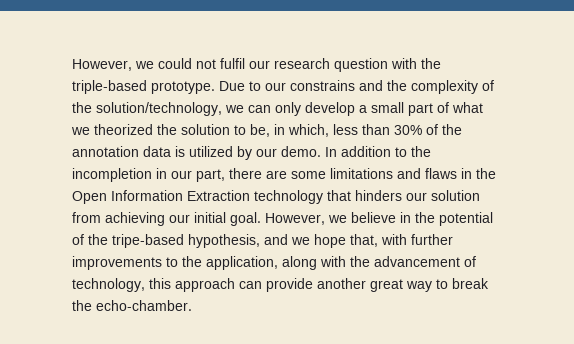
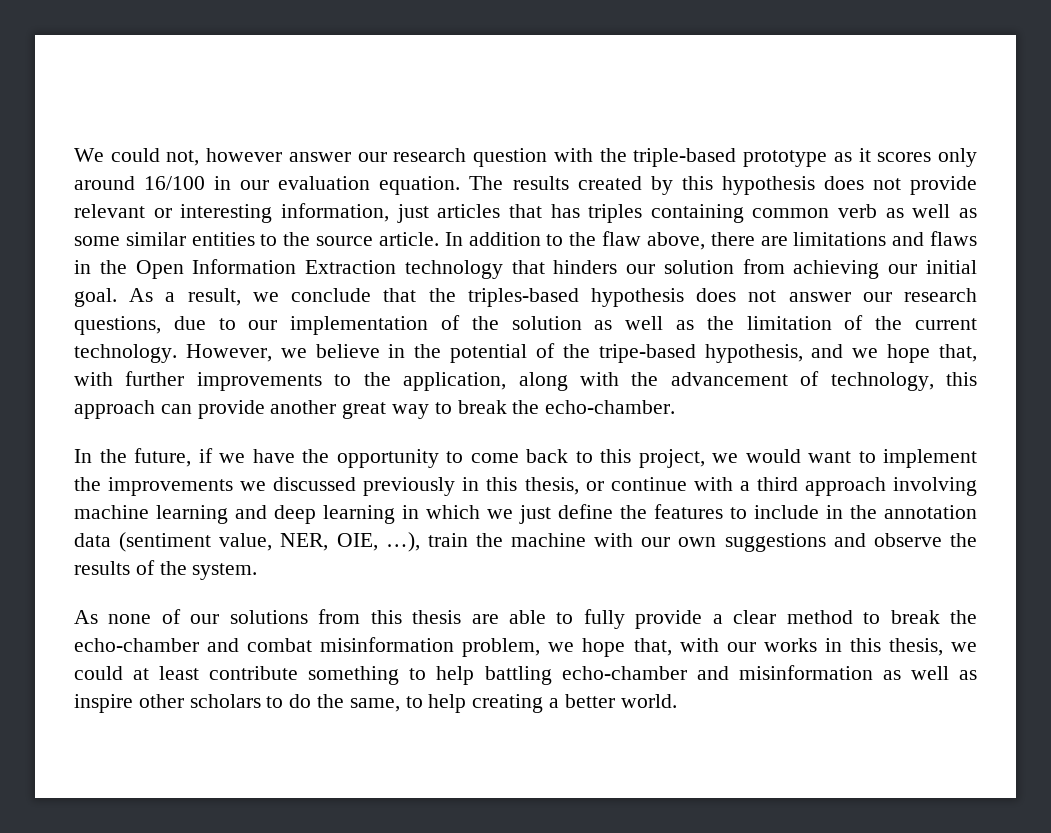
- However, we could not fulfil our research question with the triple-based prototype. Due to our constrains and the complexity of the solution/technology, we can only develop a small part of what we theorized the solution to be, in which, less than 30% of the annotation data is utilized by our demo. In addition to the incompletion in our part, there are some limitations and flaws in the Open Information Extraction technology that hinders our solution from achieving our initial goal.
+ We could not, however answer our research question with the triple-based prototype as it scores only around 16/100 in our evaluation equation. The results created by this hypothesis does not provide relevant or interesting information, just articles that has triples containing common verb as well as some similar entities to the source article. In addition to the flaw above, there are limitations and flaws in the Open Information Extraction technology that hinders our solution from achieving our initial goal.
+ As a result, we conclude that the triples-based hypothesis does not answer our research questions, due to our implementation of the solution as well as the limitation of the current technology.
+ In the future, if we have the opportunity to come back to this project, we would want to implement the improvements we discussed previously in this thesis, or continue with a third approach involving machine learning and deep learning in which we just define the features to include in the annotation data (sentiment value, NER, OIE, …), train the machine with our own suggestions and observe the results of the system.
+ As none of our solutions from this thesis are able to fully provide a clear method to break the echo-chamber and combat misinformation problem, we hope that, with our works in this thesis, we could at least contribute something to help battling echo-chamber and misinformation as well as inspire other scholars to do the same, to help creating a better world.

